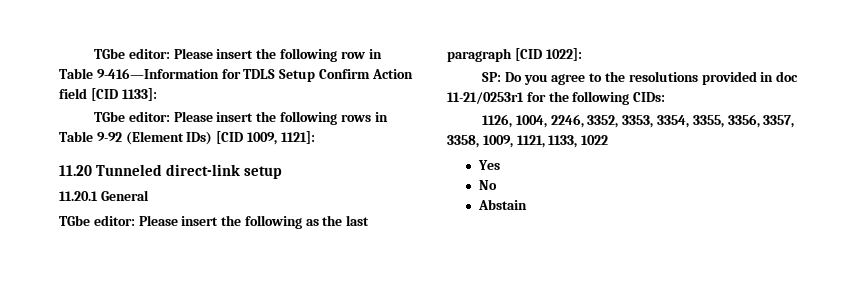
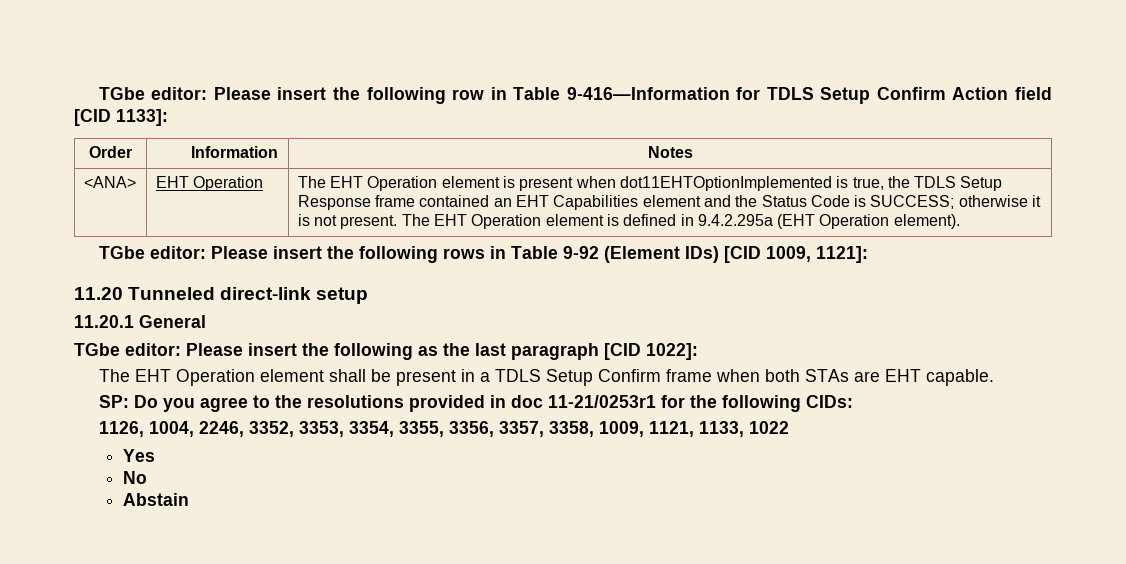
+ Order | Information | Notes
+ <ANA> | EHT Operation | The EHT Operation element is present when dot11EHTOptionImplemented is true, the TDLS Setup Response frame contained an EHT Capabilities element and the Status Code is SUCCESS; otherwise it is not present. The EHT Operation element is defined in 9.4.2.295a (EHT Operation element).
+ The EHT Operation element shall be present in a TDLS Setup Confirm frame when both STAs are EHT capable.

